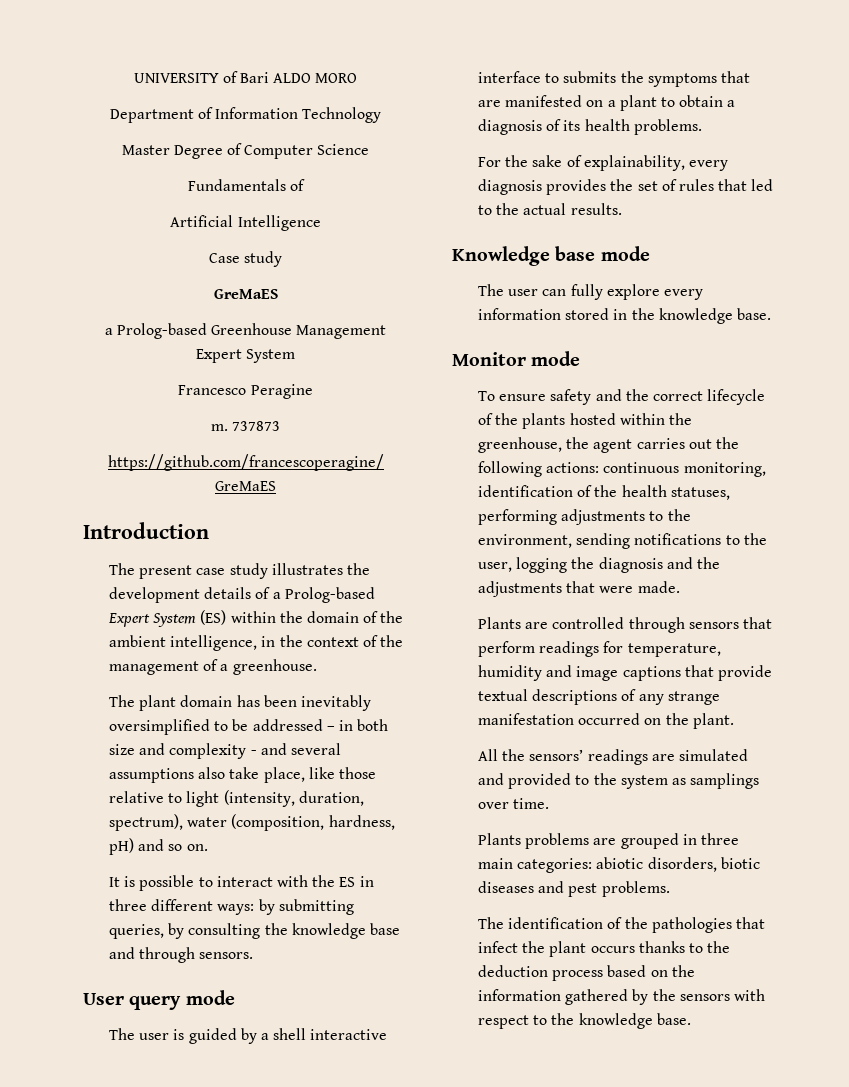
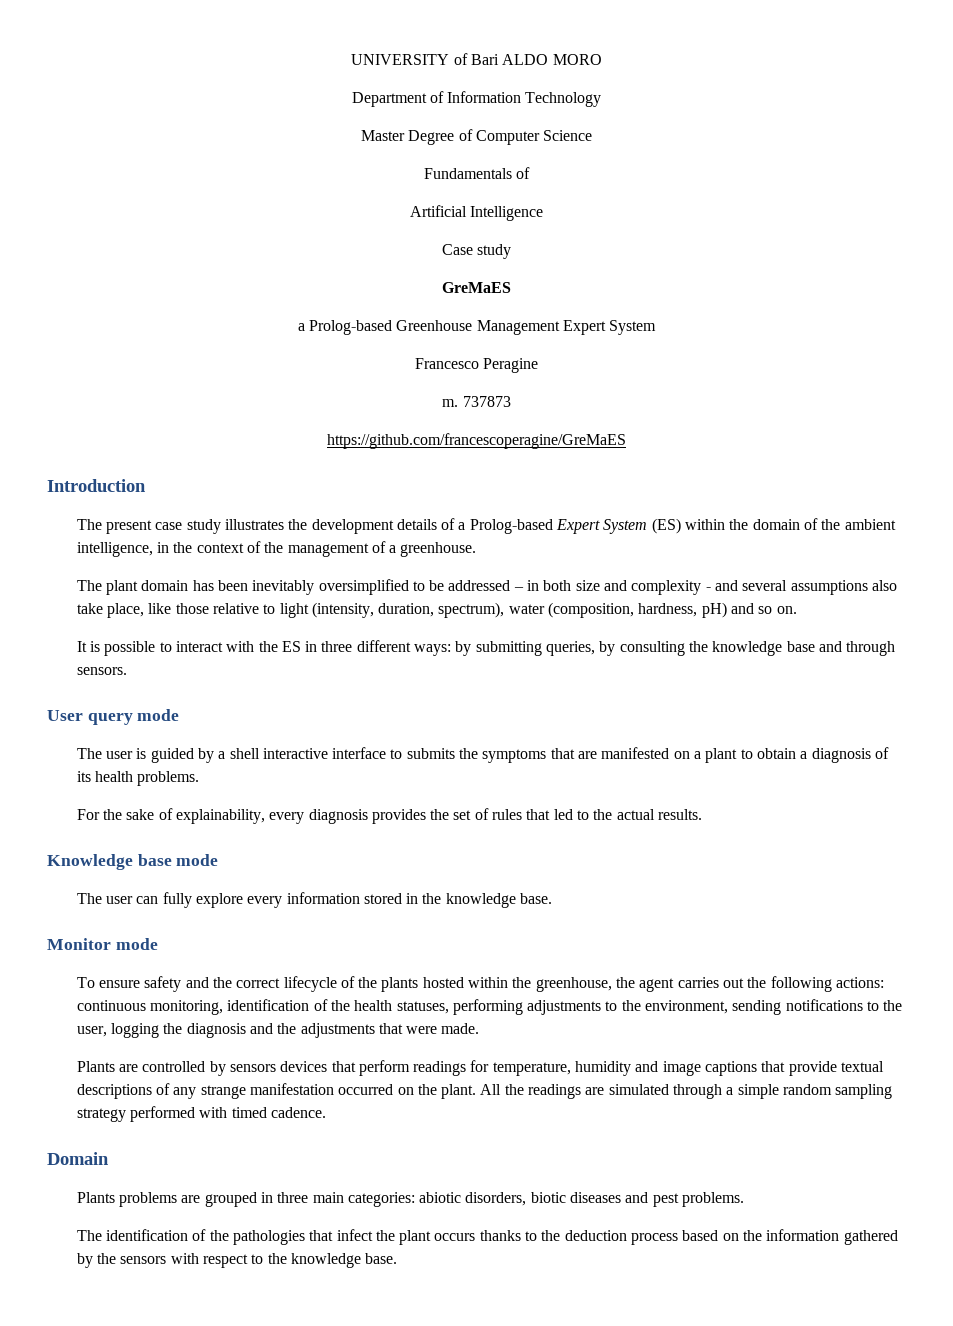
- Plants are controlled through sensors that perform readings for temperature, humidity and image captions that provide textual descriptions of any strange manifestation occurred on the plant.
- All the sensors’ readings are simulated and provided to the system as samplings over time.
+ Plants are controlled by sensors devices that perform readings for temperature, humidity and image captions that provide textual descriptions of any strange manifestation occurred on the plant. All the readings are simulated through a simple random sampling strategy performed with timed cadence.
+ Domain

